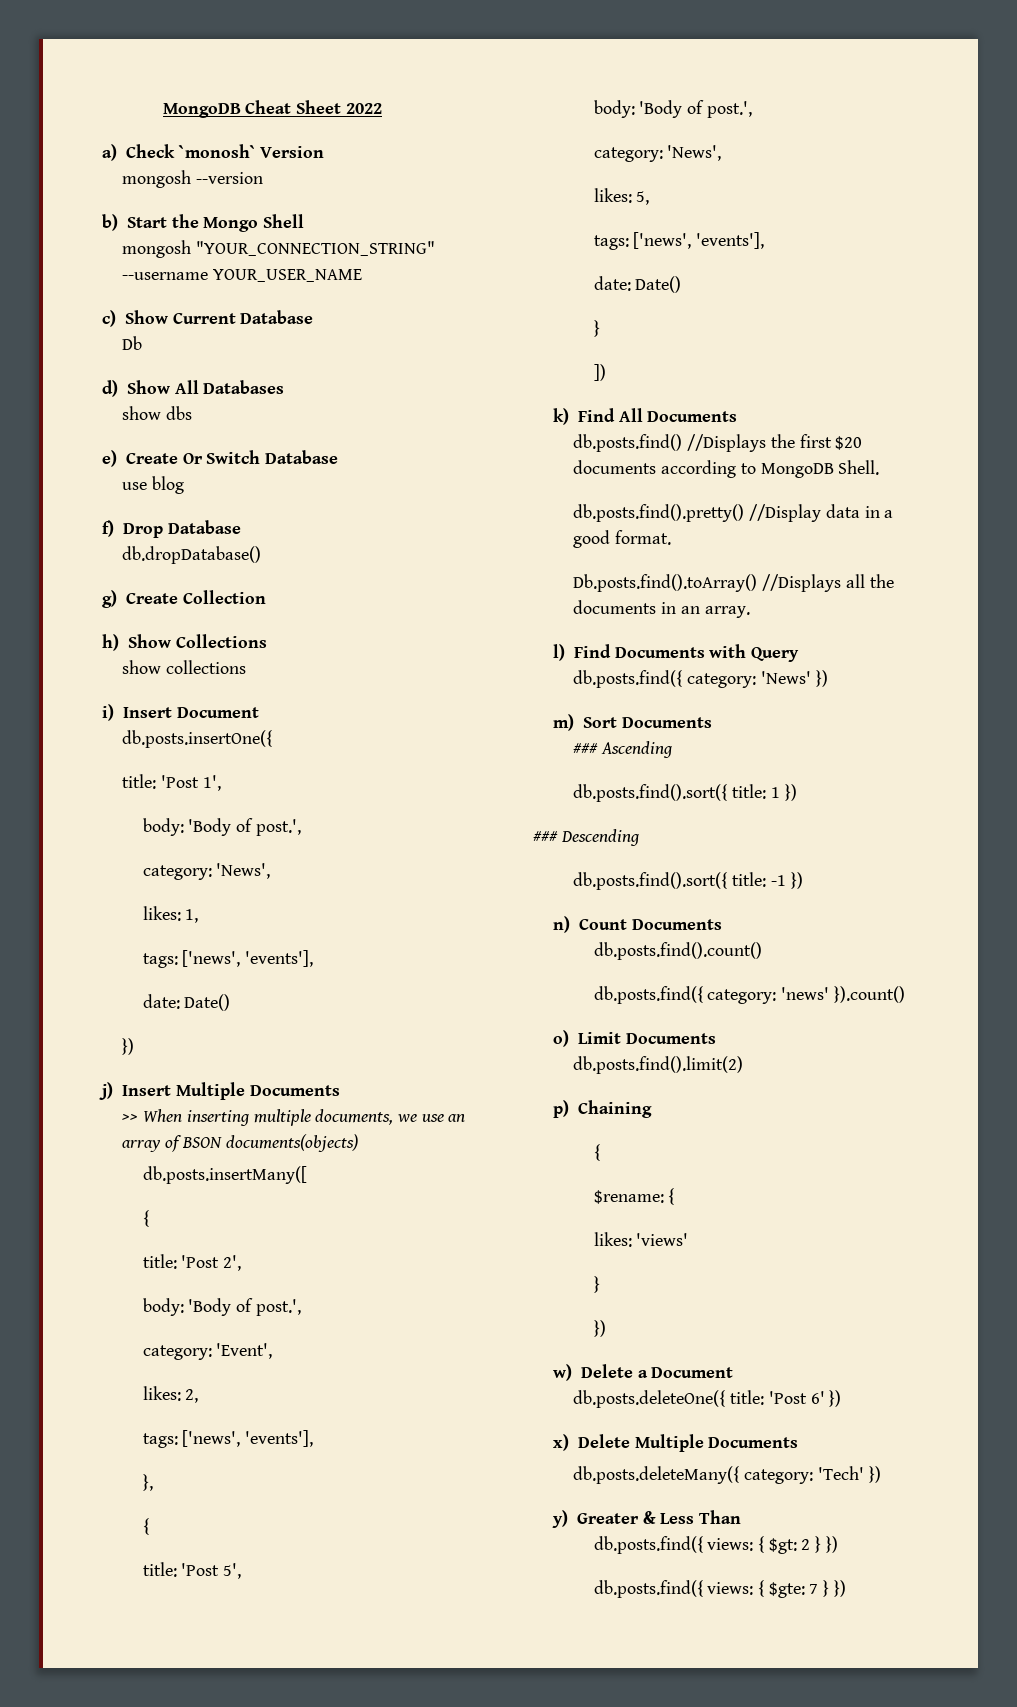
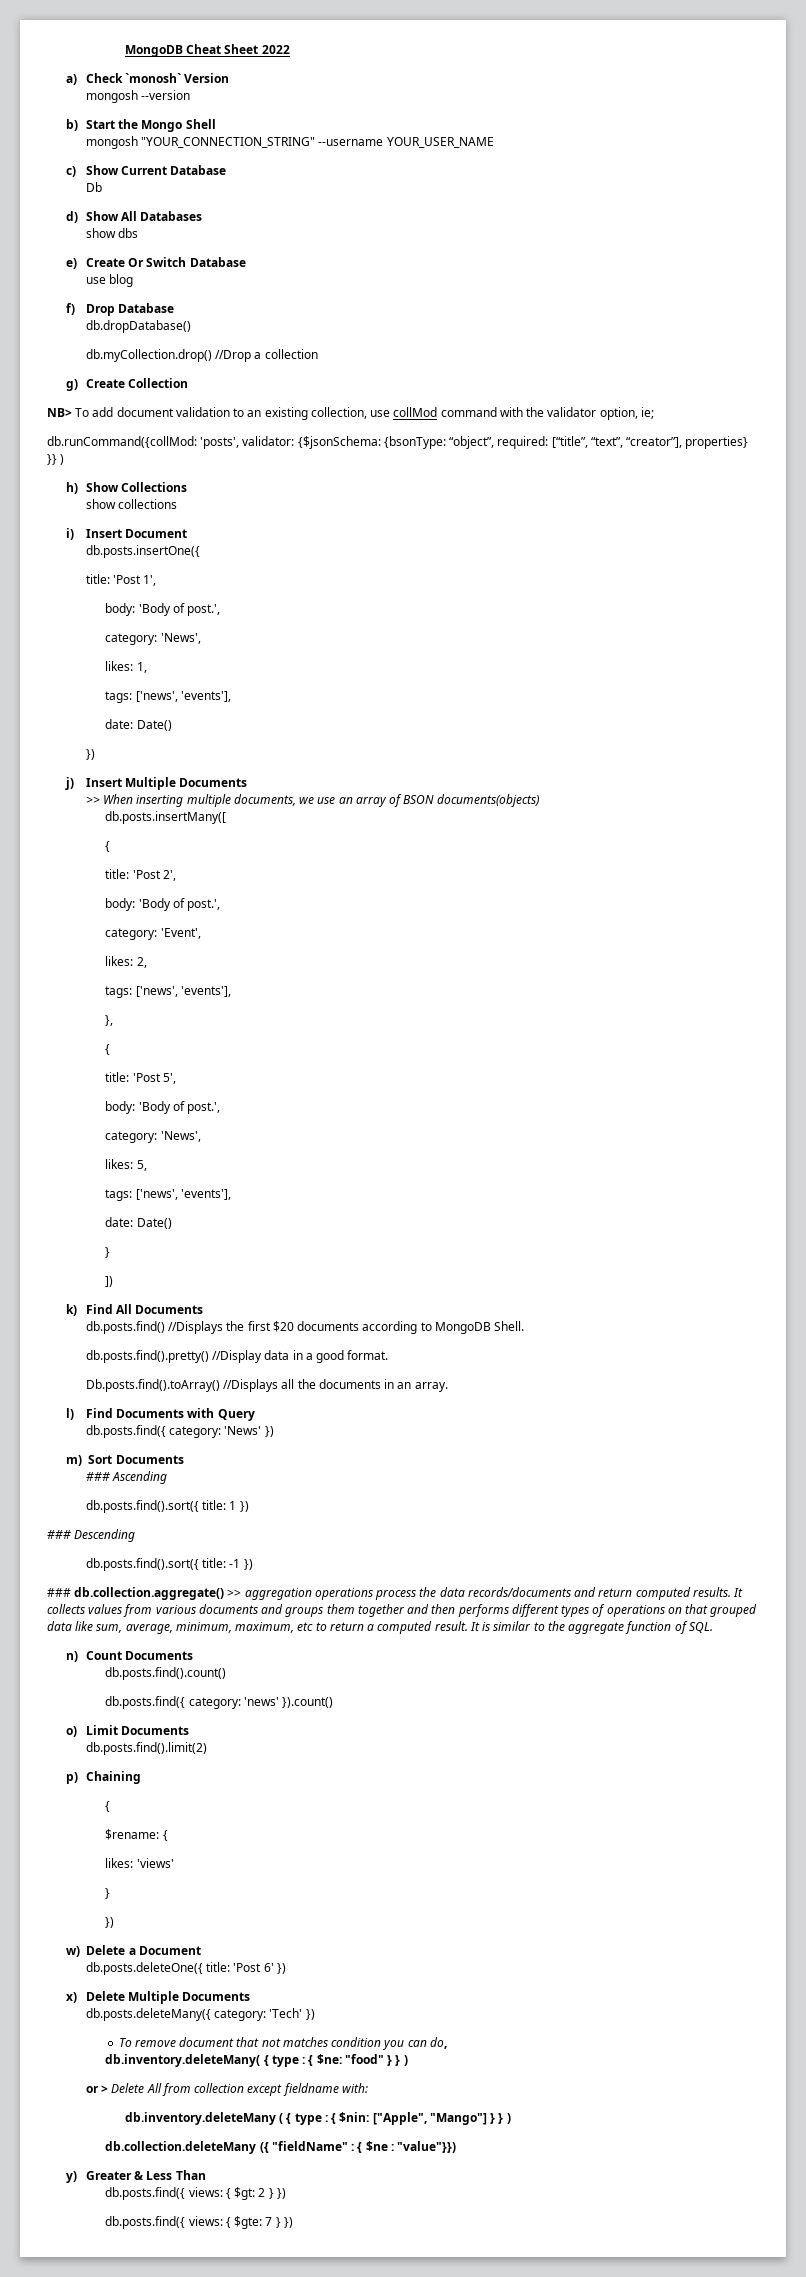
+ db.myCollection.drop() //Drop a collection
+ NB> To add document validation to an existing collection, use collMod command with the validator option, ie;
+ db.runCommand({collMod: 'posts', validator: {$jsonSchema: {bsonType: “object”, required: [“title”, “text”, “creator”], properties} }} )
+ ### db.collection.aggregate() >> aggregation operations process the data records/documents and return computed results. It collects values from various documents and groups them together and then performs different types of operations on that grouped data like sum, average, minimum, maximum, etc to return a computed result. It is similar to the aggregate function of SQL.
+ To remove document that not matches condition you can do,
+ db.inventory.deleteMany( { type : { $ne: "food" } } )
+ or > Delete All from collection except fieldname with:
+ db.inventory.deleteMany ( { type : { $nin: ["Apple", "Mango"] } } )
+ db.collection.deleteMany ({ "fieldName" : { $ne : "value"}})

